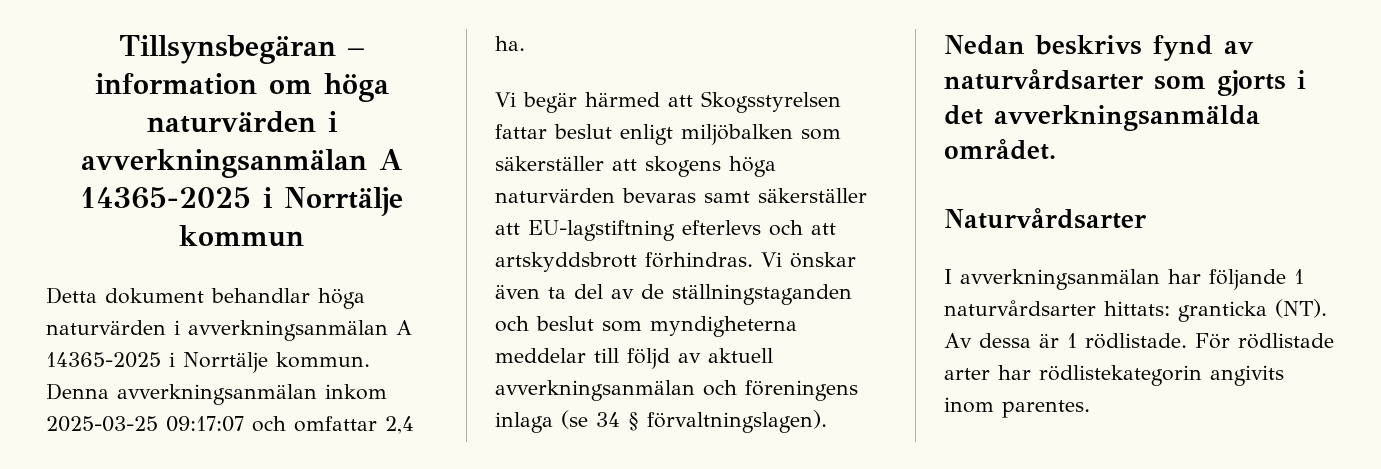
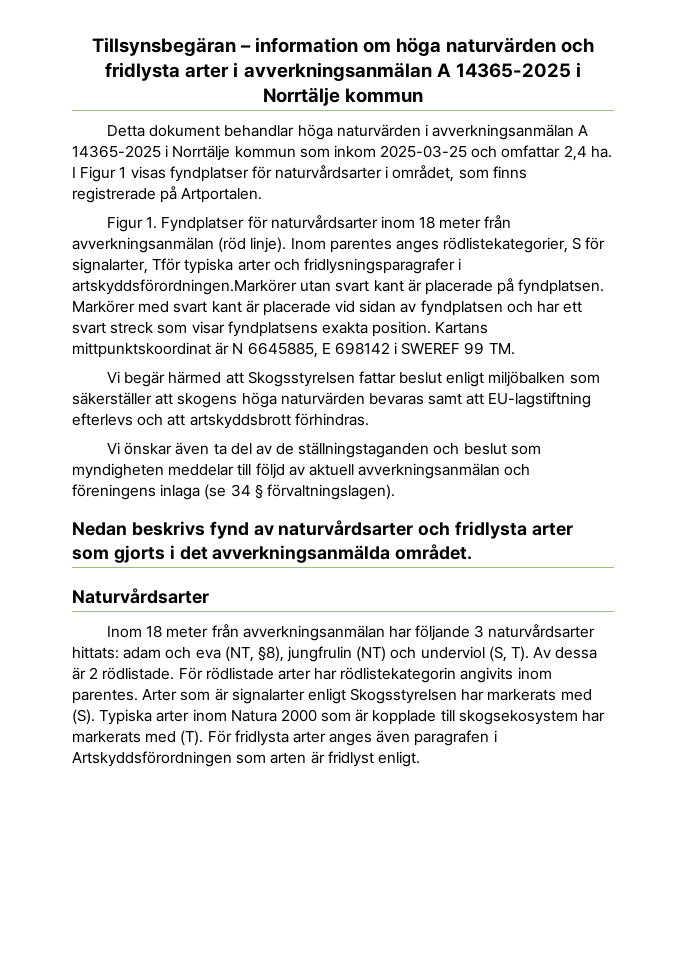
- Tillsynsbegäran – information om höga naturvärden i avverkningsanmälan A 14365-2025 i Norrtälje kommun
+ Tillsynsbegäran – information om höga naturvärden och fridlysta arter i avverkningsanmälan A 14365-2025 i Norrtälje kommun
- Detta dokument behandlar höga naturvärden i avverkningsanmälan A 14365-2025 i Norrtälje kommun. Denna avverkningsanmälan inkom 2025-03-25 09:17:07 och omfattar 2,4 ha.
+ Detta dokument behandlar höga naturvärden i avverkningsanmälan A 14365-2025 i Norrtälje kommun som inkom 2025-03-25 och omfattar 2,4 ha. I Figur 1 visas fyndplatser för naturvårdsarter i området, som finns registrerade på Artportalen.
+ Figur 1. Fyndplatser för naturvårdsarter inom 18 meter från avverkningsanmälan (röd linje). Inom parentes anges rödlistekategorier, S för signalarter, Tför typiska arter och fridlysningsparagrafer i artskyddsförordningen.Markörer utan svart kant är placerade på fyndplatsen. Markörer med svart kant är placerade vid sidan av fyndplatsen och har ett svart streck som visar fyndplatsens exakta position. Kartans mittpunktskoordinat är N 6645885, E 698142 i SWEREF 99 TM.
- Vi begär härmed att Skogsstyrelsen fattar beslut enligt miljöbalken som säkerställer att skogens höga naturvärden bevaras samt säkerställer att EU-lagstiftning efterlevs och att artskyddsbrott förhindras. Vi önskar även ta del av de ställningstaganden och beslut som myndigheterna meddelar till följd av aktuell avverkningsanmälan och föreningens inlaga (se 34 § förvaltningslagen).
+ Vi begär härmed att Skogsstyrelsen fattar beslut enligt miljöbalken som säkerställer att skogens höga naturvärden bevaras samt att EU-lagstiftning efterlevs och att artskyddsbrott förhindras.
+ Vi önskar även ta del av de ställningstaganden och beslut som myndigheten meddelar till följd av aktuell avverkningsanmälan och föreningens inlaga (se 34 § förvaltningslagen).
- Nedan beskrivs fynd av naturvårdsarter som gjorts i det avverkningsanmälda området.
+ Nedan beskrivs fynd av naturvårdsarter och fridlysta arter som gjorts i det avverkningsanmälda området.
- I avverkningsanmälan har följande 1 naturvårdsarter hittats: granticka (NT). Av dessa är 1 rödlistade.
+ Inom 18 meter från avverkningsanmälan har följande 3 naturvårdsarter hittats: adam och eva (NT, §8), jungfrulin (NT) och underviol (S, T). Av dessa är 2 rödlistade.
+ Arter som är signalarter enligt Skogsstyrelsen har markerats med (S). Typiska arter inom Natura 2000 som är kopplade till skogsekosystem har markerats med (T). För fridlysta arter anges även paragrafen i Artskyddsförordningen som arten är fridlyst enligt.

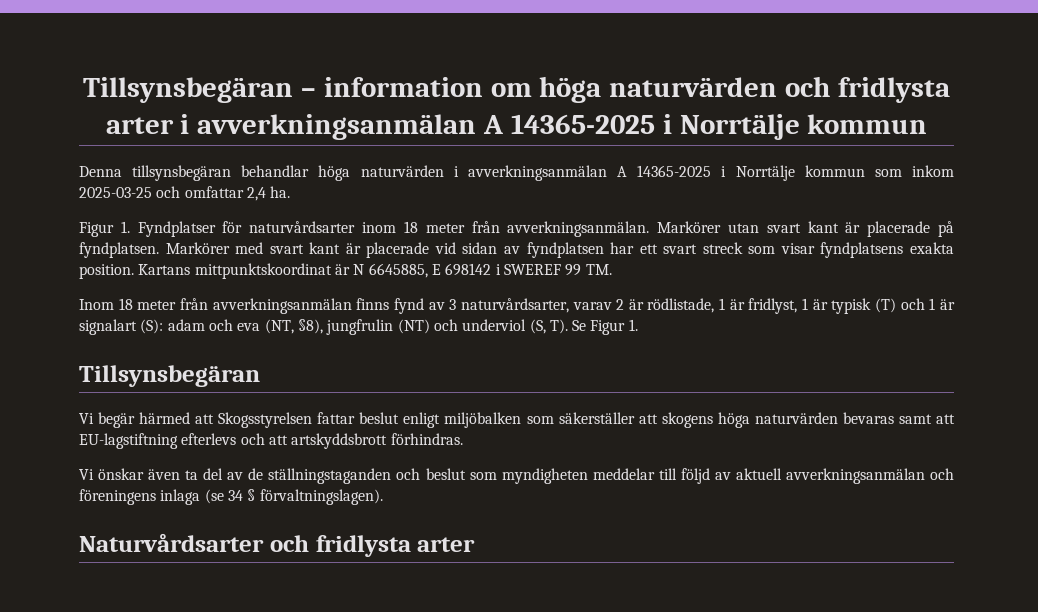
- Detta dokument behandlar höga naturvärden i avverkningsanmälan A 14365-2025 i Norrtälje kommun som inkom 2025-03-25 och omfattar 2,4 ha. I Figur 1 visas fyndplatser för naturvårdsarter i området, som finns registrerade på Artportalen.
+ Denna tillsynsbegäran behandlar höga naturvärden i avverkningsanmälan A 14365-2025 i Norrtälje kommun som inkom 2025-03-25 och omfattar 2,4 ha.
- Figur 1. Fyndplatser för naturvårdsarter inom 18 meter från avverkningsanmälan (röd linje). Inom parentes anges rödlistekategorier, S för signalarter, Tför typiska arter och fridlysningsparagrafer i artskyddsförordningen.Markörer utan svart kant är placerade på fyndplatsen.
+ Figur 1. Fyndplatser för naturvårdsarter inom 18 meter från avverkningsanmälan. Markörer utan svart kant är placerade på fyndplatsen.
- Markörer med svart kant är placerade vid sidan av fyndplatsen och har ett svart streck som visar fyndplatsens exakta position.
+ Markörer med svart kant är placerade vid sidan av fyndplatsen har ett svart streck som visar fyndplatsens exakta position.
+ Inom 18 meter från avverkningsanmälan finns fynd av 3 naturvårdsarter, varav 2 är rödlistade, 1 är fridlyst, 1 är typisk (T) och 1 är signalart (S): adam och eva (NT, §8), jungfrulin (NT) och underviol (S, T). Se Figur 1.
+ Tillsynsbegäran
- Nedan beskrivs fynd av naturvårdsarter och fridlysta arter som gjorts i det avverkningsanmälda området.
- Naturvårdsarter
- Inom 18 meter från avverkningsanmälan har följande 3 naturvårdsarter hittats: adam och eva (NT, §8), jungfrulin (NT) och underviol (S, T). Av dessa är 2 rödlistade. För rödlistade arter har rödlistekategorin angivits inom parentes. Arter som är signalarter enligt Skogsstyrelsen har markerats med (S). Typiska arter inom Natura 2000 som är kopplade till skogsekosystem har markerats med (T). För fridlysta arter anges även paragrafen i Artskyddsförordningen som arten är fridlyst enligt.
+ Naturvårdsarter och fridlysta arter

